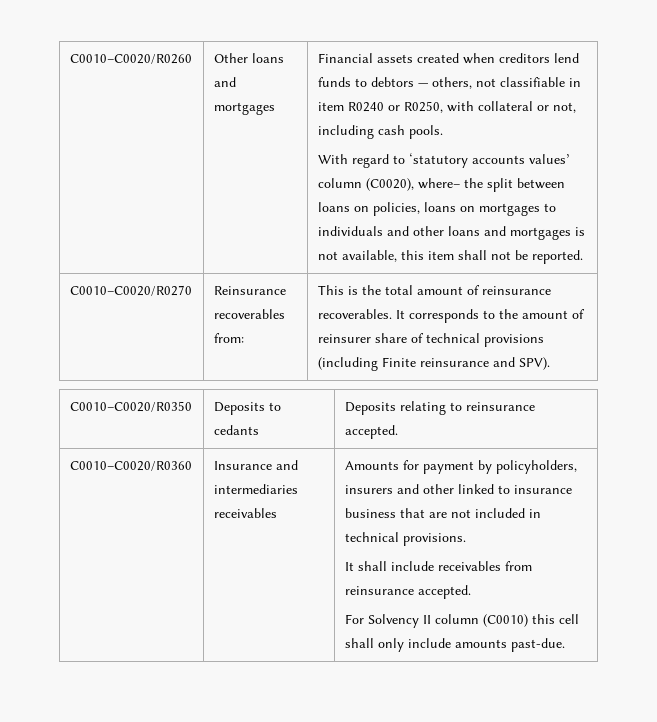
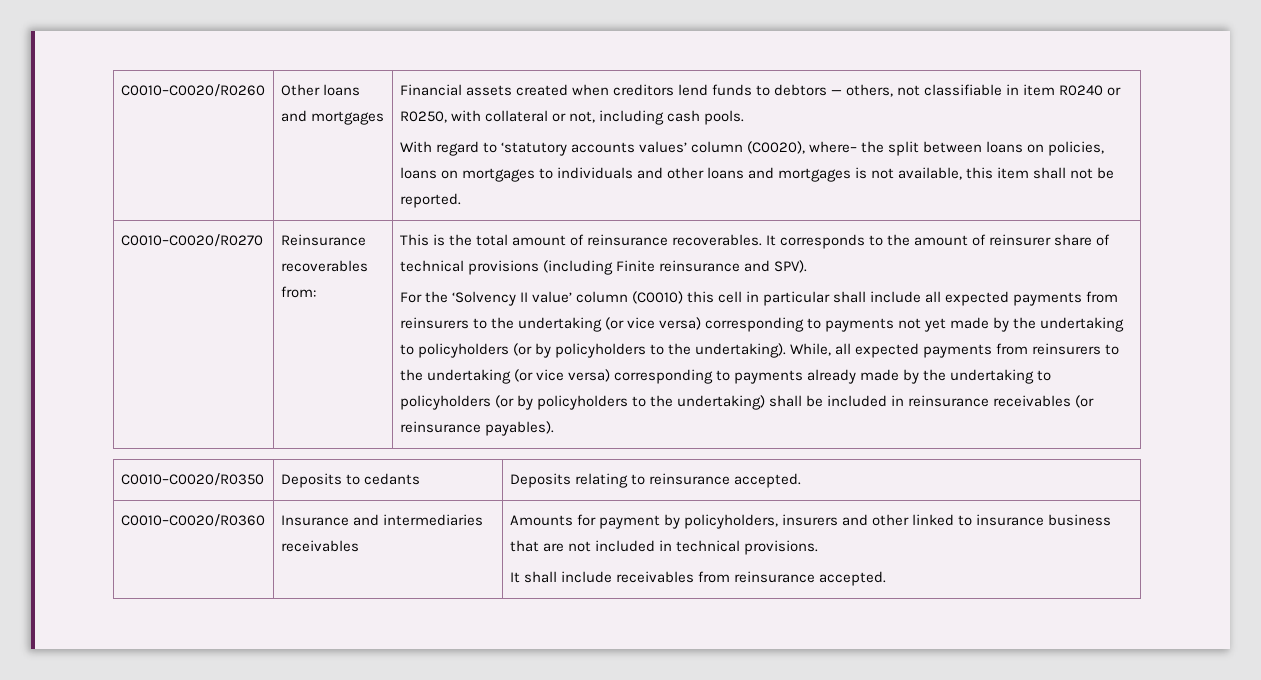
+ For the ‘Solvency II value’ column (C0010) this cell in particular shall include all expected payments from reinsurers to the undertaking (or vice versa) corresponding to payments not yet made by the undertaking to policyholders (or by policyholders to the undertaking). While, all expected payments from reinsurers to the undertaking (or vice versa) corresponding to payments already made by the undertaking to policyholders (or by policyholders to the undertaking) shall be included in reinsurance receivables (or reinsurance payables).
- For Solvency II column (C0010) this cell shall only include amounts past-due.

